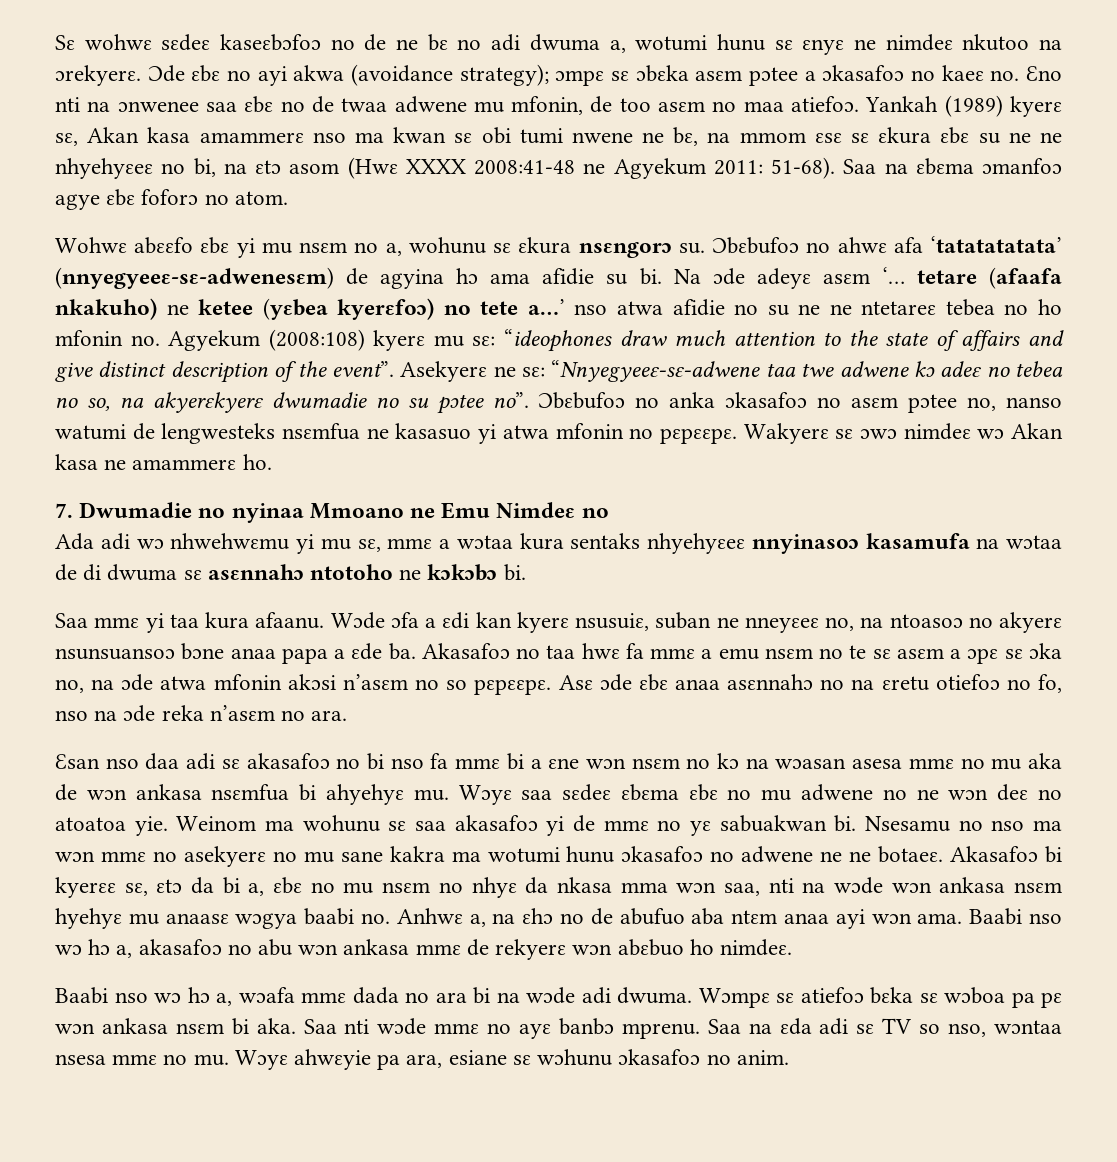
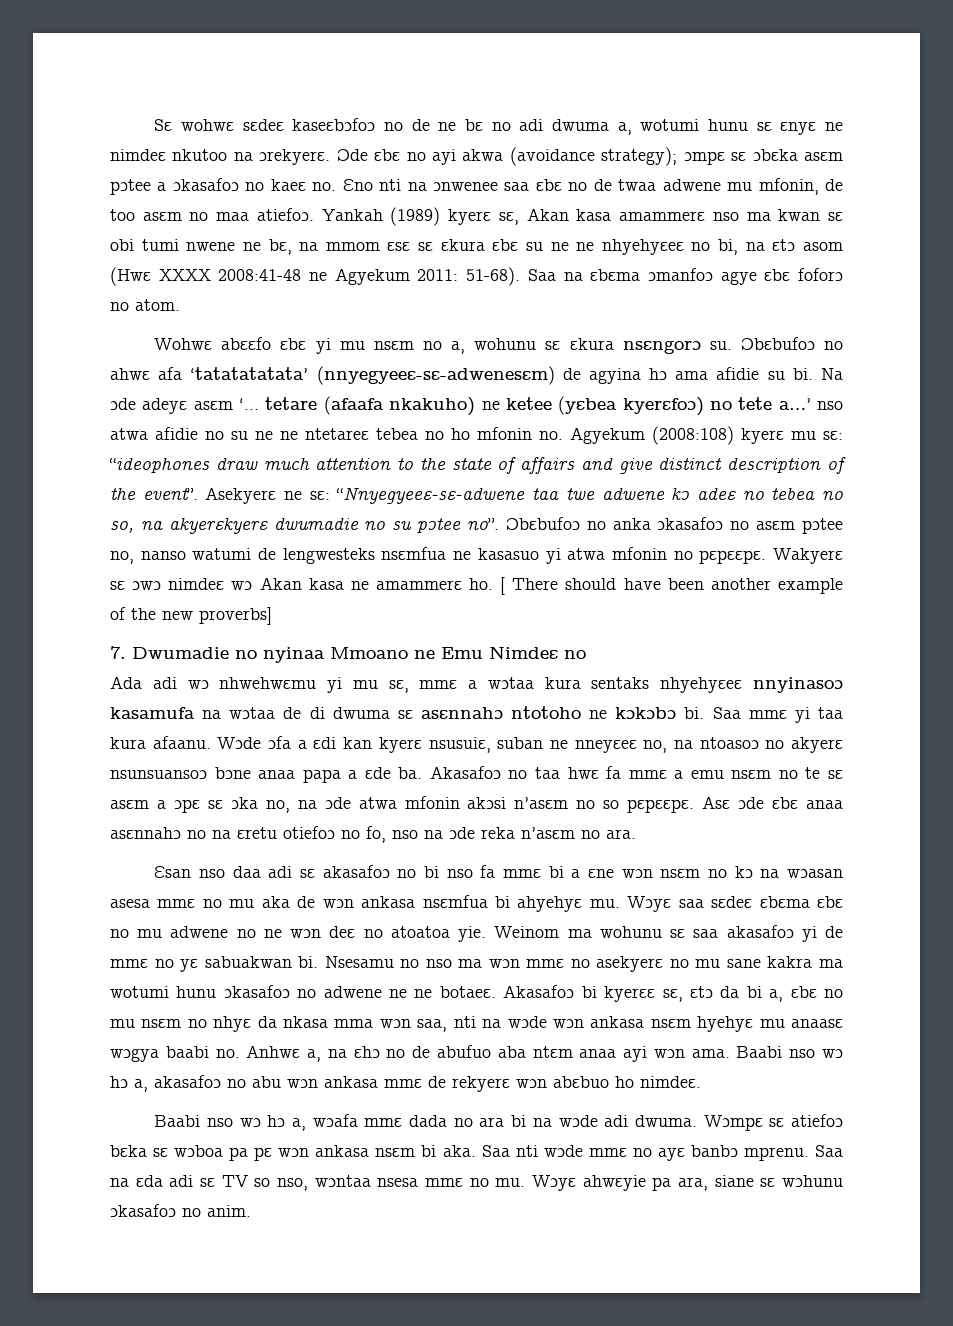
+ [ There should have been another example of the new proverbs]
- Ada adi wɔ nhwehwɛmu yi mu sɛ, mmɛ a wɔtaa kura sentaks nhyehyɛeɛ nnyinasoɔ kasamufa na wɔtaa de di dwuma sɛ asɛnnahɔ ntotoho ne kɔkɔbɔ bi.
- Saa mmɛ yi taa kura afaanu.
+ Ada adi wɔ nhwehwɛmu yi mu sɛ, mmɛ a wɔtaa kura sentaks nhyehyɛeɛ nnyinasoɔ kasamufa na wɔtaa de di dwuma sɛ asɛnnahɔ ntotoho ne kɔkɔbɔ bi. Saa mmɛ yi taa kura afaanu.
- Wɔyɛ ahwɛyie pa ara, esiane sɛ wɔhunu ɔkasafoɔ no anim.
+ Wɔyɛ ahwɛyie pa ara, siane sɛ wɔhunu ɔkasafoɔ no anim.

